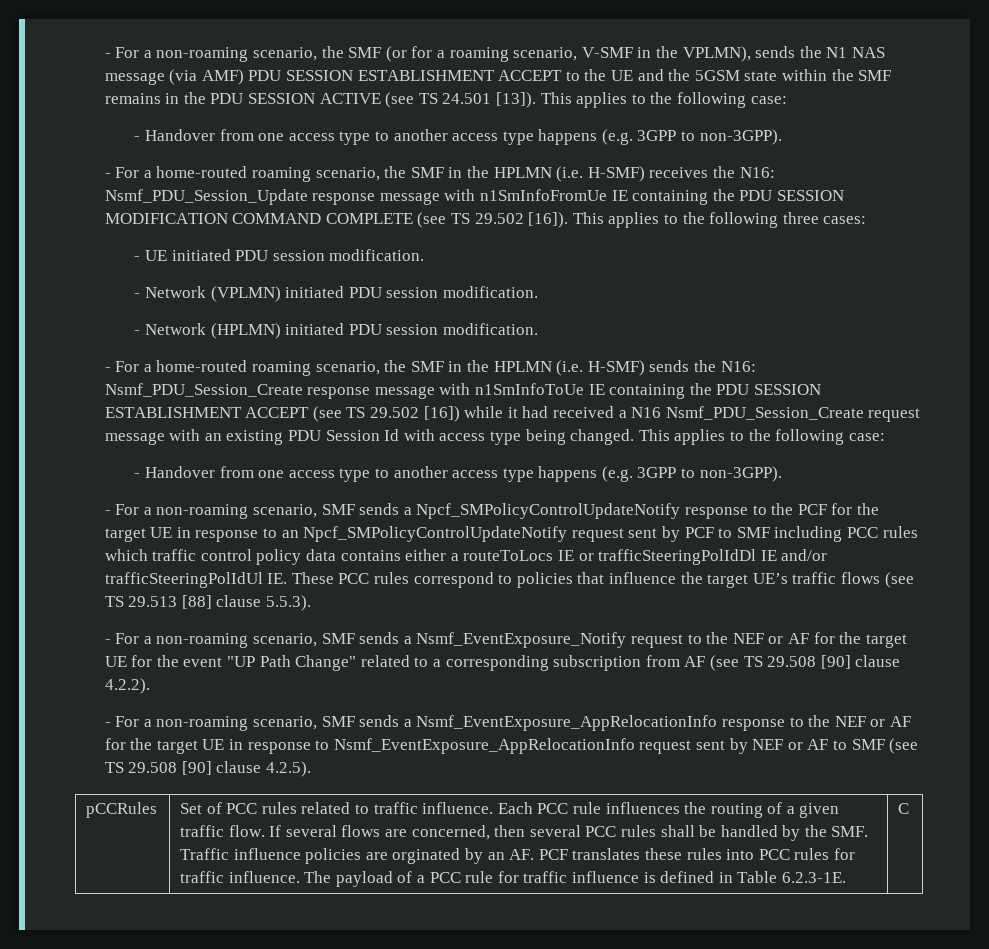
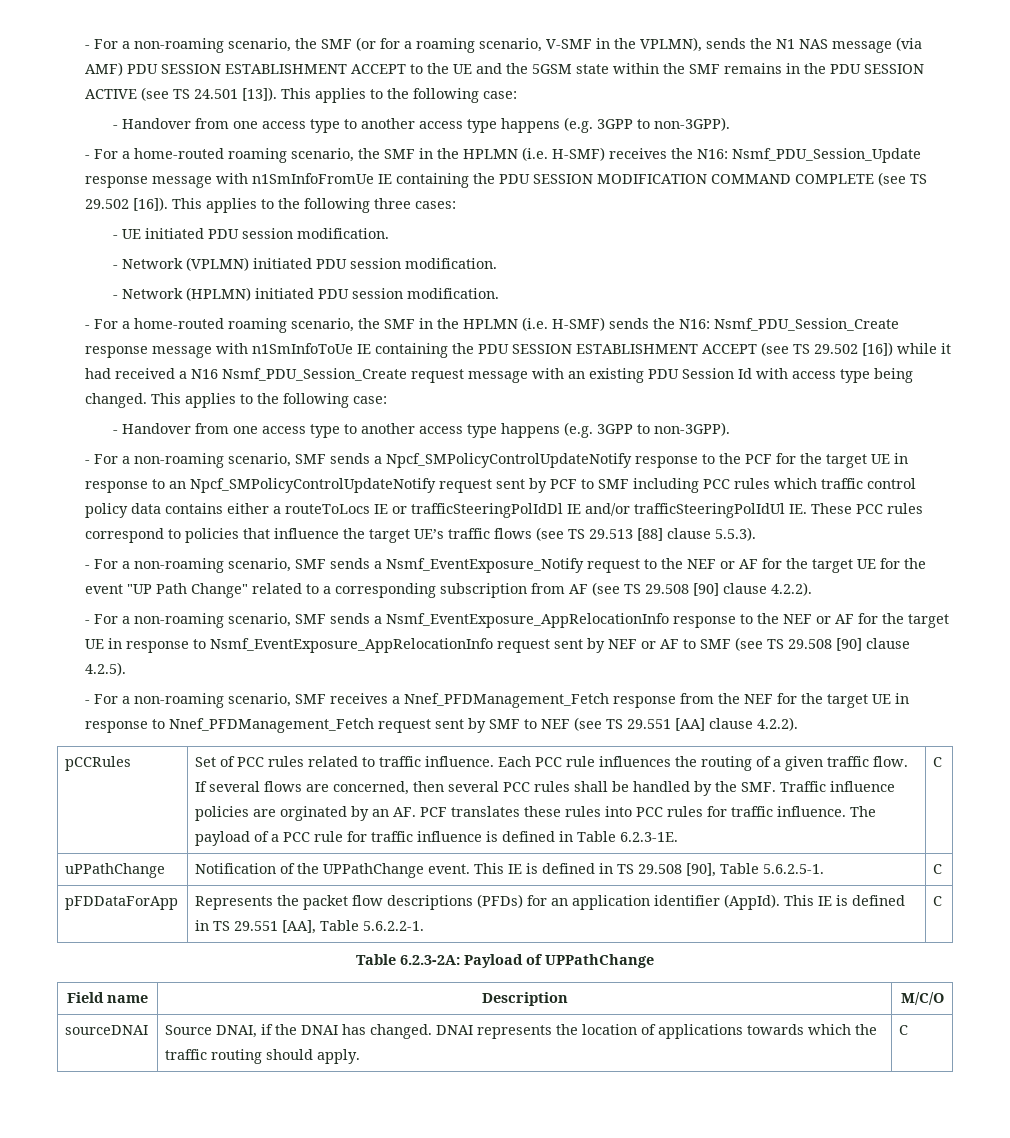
+ - For a non-roaming scenario, SMF receives a Nnef_PFDManagement_Fetch response from the NEF for the target UE in response to Nnef_PFDManagement_Fetch request sent by SMF to NEF (see TS 29.551 [AA] clause 4.2.2).
+ uPPathChange | Notification of the UPPathChange event. This IE is defined in TS 29.508 [90], Table 5.6.2.5-1. | C
+ pFDDataForApp | Represents the packet flow descriptions (PFDs) for an application identifier (AppId). This IE is defined in TS 29.551 [AA], Table 5.6.2.2-1. | C
+ Table 6.2.3-2A: Payload of UPPathChange
+ Field name | Description | M/C/O
+ sourceDNAI | Source DNAI, if the DNAI has changed. DNAI represents the location of applications towards which the traffic routing should apply. | C

